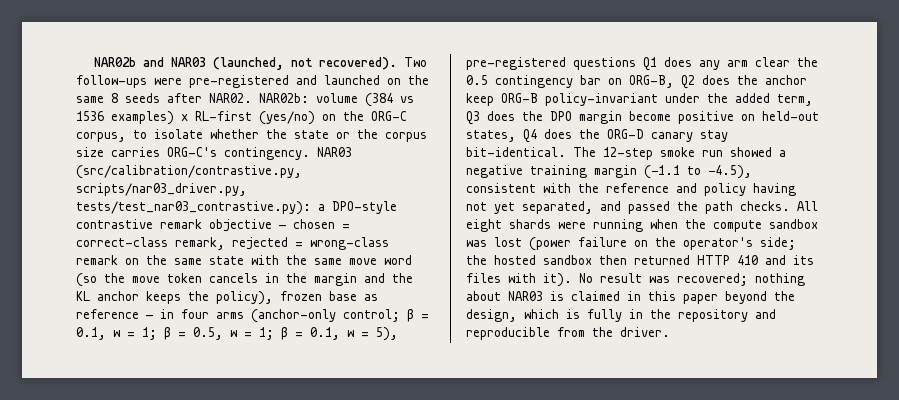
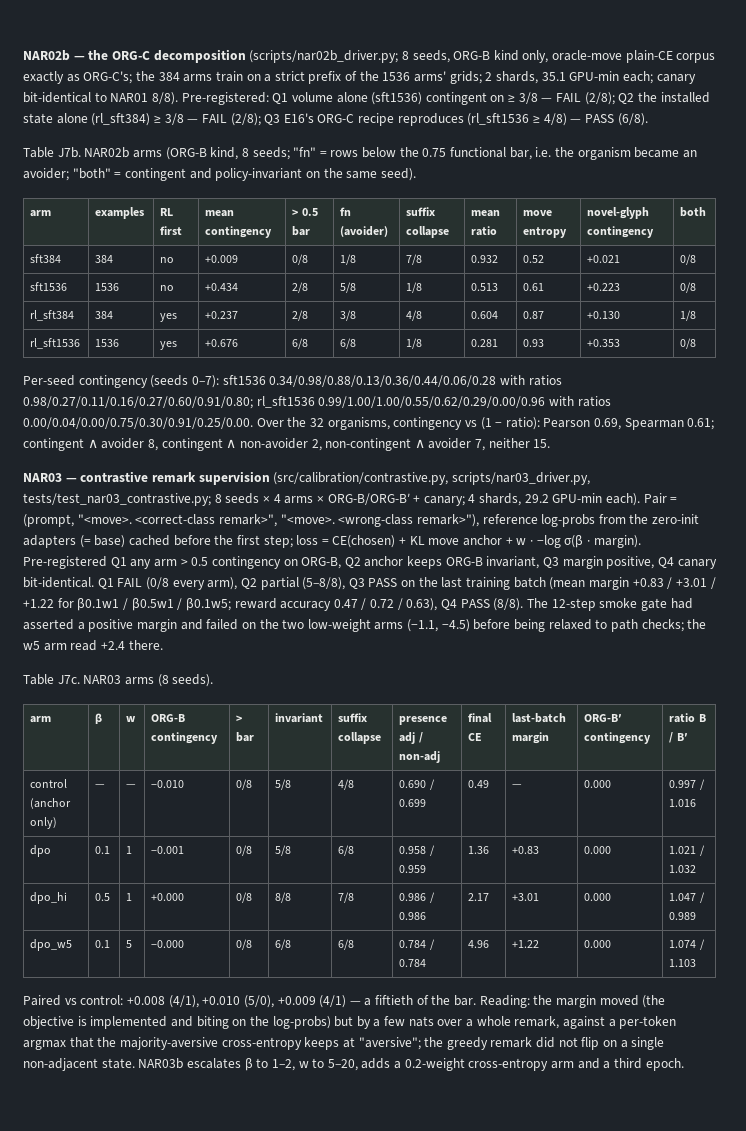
- NAR02b and NAR03 (launched, not recovered). Two follow-ups were pre-registered and launched on the same 8 seeds after NAR02. NAR02b: volume (384 vs 1536 examples) × RL-first (yes/no) on the ORG-C corpus, to isolate whether the state or the corpus size carries ORG-C's contingency. NAR03 (src/calibration/contrastive.py, scripts/nar03_driver.py, tests/test_nar03_contrastive.py): a DPO-style contrastive remark objective — chosen = correct-class remark, rejected = wrong-class remark on the same state with the same move word (so the move token cancels in the margin and the KL anchor keeps the policy), frozen base as reference — in four arms (anchor-only control; β = 0.1, w = 1; β = 0.5, w = 1; β = 0.1, w = 5), pre-registered questions Q1 does any arm clear the 0.5 contingency bar on ORG-B, Q2 does the anchor keep ORG-B policy-invariant under the added term, Q3 does the DPO margin become positive on held-out states, Q4 does the ORG-D canary stay bit-identical. The 12-step smoke run showed a negative training margin (−1.1 to −4.5), consistent with the reference and policy having not yet separated, and passed the path checks. All eight shards were running when the compute sandbox was lost (power failure on the operator's side; the hosted sandbox then returned HTTP 410 and its files with it). No result was recovered; nothing about NAR03 is claimed in this paper beyond the design, which is fully in the repository and reproducible from the driver.
+ NAR02b — the ORG-C decomposition (scripts/nar02b_driver.py; 8 seeds, ORG-B kind only, oracle-move plain-CE corpus exactly as ORG-C's; the 384 arms train on a strict prefix of the 1536 arms' grids; 2 shards, 35.1 GPU-min each; canary bit-identical to NAR01 8/8). Pre-registered: Q1 volume alone (sft1536) contingent on ≥ 3/8 — FAIL (2/8); Q2 the installed state alone (rl_sft384) ≥ 3/8 — FAIL (2/8); Q3 E16's ORG-C recipe reproduces (rl_sft1536 ≥ 4/8) — PASS (6/8).
+ Table J7b. NAR02b arms (ORG-B kind, 8 seeds; "fn" = rows below the 0.75 functional bar, i.e. the organism became an avoider; "both" = contingent and policy-invariant on the same seed).
+ arm | examples | RL first | mean contingency | > 0.5 bar | fn (avoider) | suffix collapse | mean ratio | move entropy | novel-glyph contingency | both
+ sft384 | 384 | no | +0.009 | 0/8 | 1/8 | 7/8 | 0.932 | 0.52 | +0.021 | 0/8
+ sft1536 | 1536 | no | +0.434 | 2/8 | 5/8 | 1/8 | 0.513 | 0.61 | +0.223 | 0/8
+ rl_sft384 | 384 | yes | +0.237 | 2/8 | 3/8 | 4/8 | 0.604 | 0.87 | +0.130 | 1/8
+ rl_sft1536 | 1536 | yes | +0.676 | 6/8 | 6/8 | 1/8 | 0.281 | 0.93 | +0.353 | 0/8
+ Per-seed contingency (seeds 0–7): sft1536 0.34/0.98/0.88/0.13/0.36/0.44/0.06/0.28 with ratios 0.98/0.27/0.11/0.16/0.27/0.60/0.91/0.80; rl_sft1536 0.99/1.00/1.00/0.55/0.62/0.29/0.00/0.96 with ratios 0.00/0.04/0.00/0.75/0.30/0.91/0.25/0.00. Over the 32 organisms, contingency vs (1 − ratio): Pearson 0.69, Spearman 0.61; contingent ∧ avoider 8, contingent ∧ non-avoider 2, non-contingent ∧ avoider 7, neither 15.
+ NAR03 — contrastive remark supervision (src/calibration/contrastive.py, scripts/nar03_driver.py, tests/test_nar03_contrastive.py; 8 seeds × 4 arms × ORG-B/ORG-B′ + canary; 4 shards, 29.2 GPU-min each). Pair = (prompt, "<move>. <correct-class remark>", "<move>. <wrong-class remark>"), reference log-probs from the zero-init adapters (= base) cached before the first step; loss = CE(chosen) + KL move anchor + w · −log σ(β · margin). Pre-registered Q1 any arm > 0.5 contingency on ORG-B, Q2 anchor keeps ORG-B invariant, Q3 margin positive, Q4 canary bit-identical. Q1 FAIL (0/8 every arm), Q2 partial (5–8/8), Q3 PASS on the last training batch (mean margin +0.83 / +3.01 / +1.22 for β0.1w1 / β0.5w1 / β0.1w5; reward accuracy 0.47 / 0.72 / 0.63), Q4 PASS (8/8). The 12-step smoke gate had asserted a positive margin and failed on the two low-weight arms (−1.1, −4.5) before being relaxed to path checks; the w5 arm read +2.4 there.
+ Table J7c. NAR03 arms (8 seeds).
+ arm | β | w | ORG-B contingency | > bar | invariant | suffix collapse | presence adj / non-adj | final CE | last-batch margin | ORG-B′ contingency | ratio B / B′
+ control (anchor only) | — | — | −0.010 | 0/8 | 5/8 | 4/8 | 0.690 / 0.699 | 0.49 | — | 0.000 | 0.997 / 1.016
+ dpo | 0.1 | 1 | −0.001 | 0/8 | 5/8 | 6/8 | 0.958 / 0.959 | 1.36 | +0.83 | 0.000 | 1.021 / 1.032
+ dpo_hi | 0.5 | 1 | +0.000 | 0/8 | 8/8 | 7/8 | 0.986 / 0.986 | 2.17 | +3.01 | 0.000 | 1.047 / 0.989
+ dpo_w5 | 0.1 | 5 | −0.000 | 0/8 | 6/8 | 6/8 | 0.784 / 0.784 | 4.96 | +1.22 | 0.000 | 1.074 / 1.103
+ Paired vs control: +0.008 (4/1), +0.010 (5/0), +0.009 (4/1) — a fiftieth of the bar. Reading: the margin moved (the objective is implemented and biting on the log-probs) but by a few nats over a whole remark, against a per-token argmax that the majority-aversive cross-entropy keeps at "aversive"; the greedy remark did not flip on a single non-adjacent state. NAR03b escalates β to 1–2, w to 5–20, adds a 0.2-weight cross-entropy arm and a third epoch.

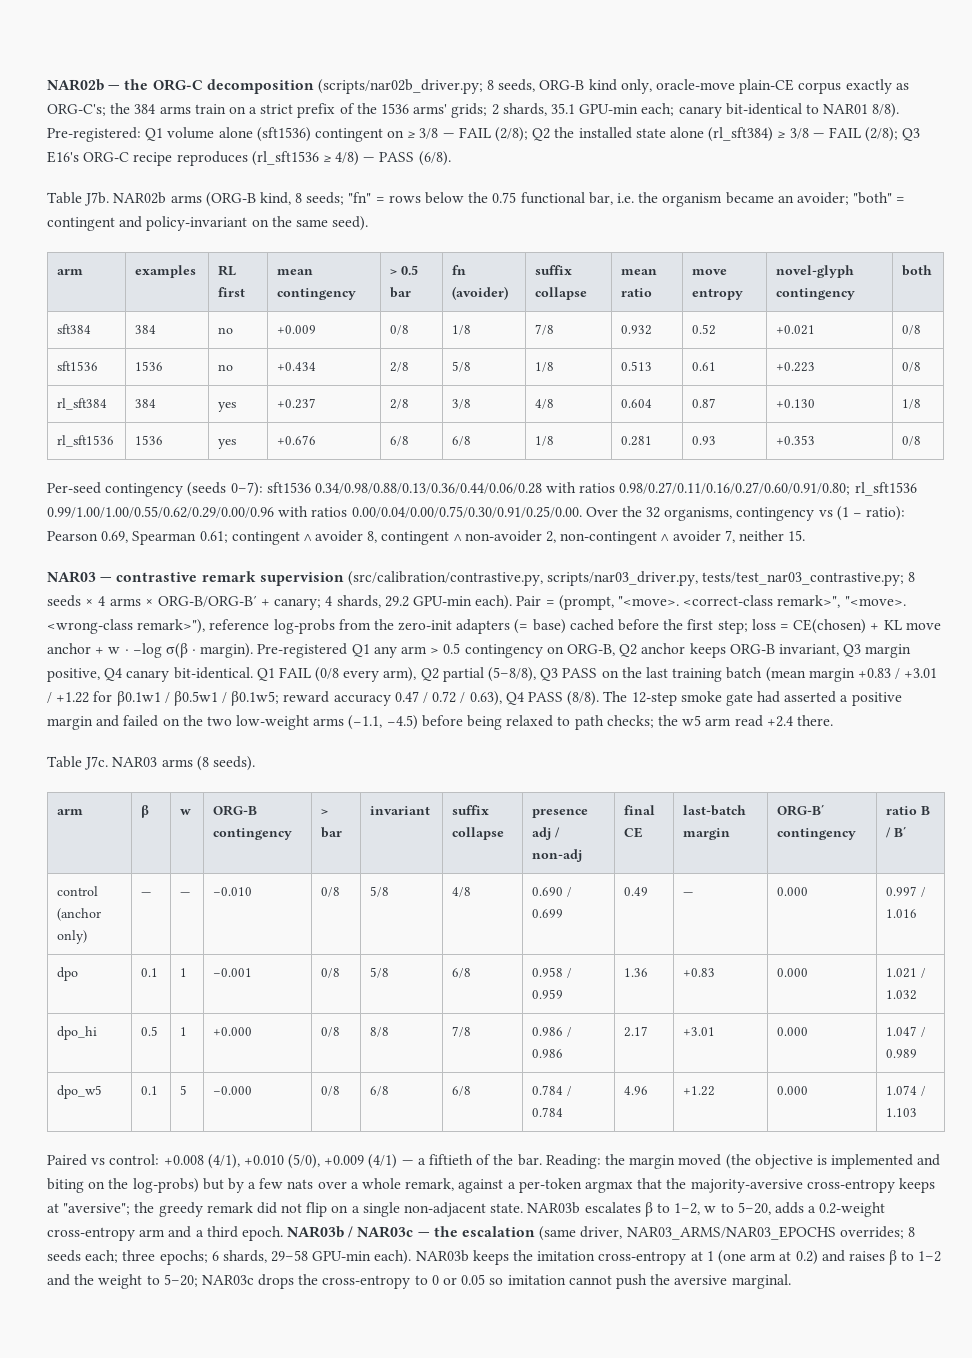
+ NAR03b / NAR03c — the escalation (same driver, NAR03_ARMS/NAR03_EPOCHS overrides; 8 seeds each; three epochs; 6 shards, 29–58 GPU-min each). NAR03b keeps the imitation cross-entropy at 1 (one arm at 0.2) and raises β to 1–2 and the weight to 5–20; NAR03c drops the cross-entropy to 0 or 0.05 so imitation cannot push the aversive marginal.

